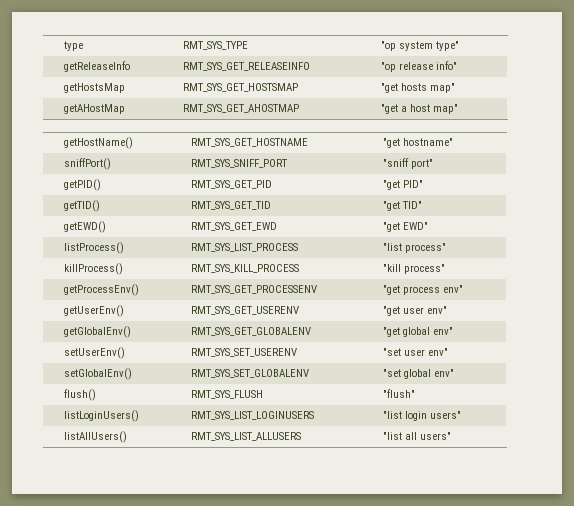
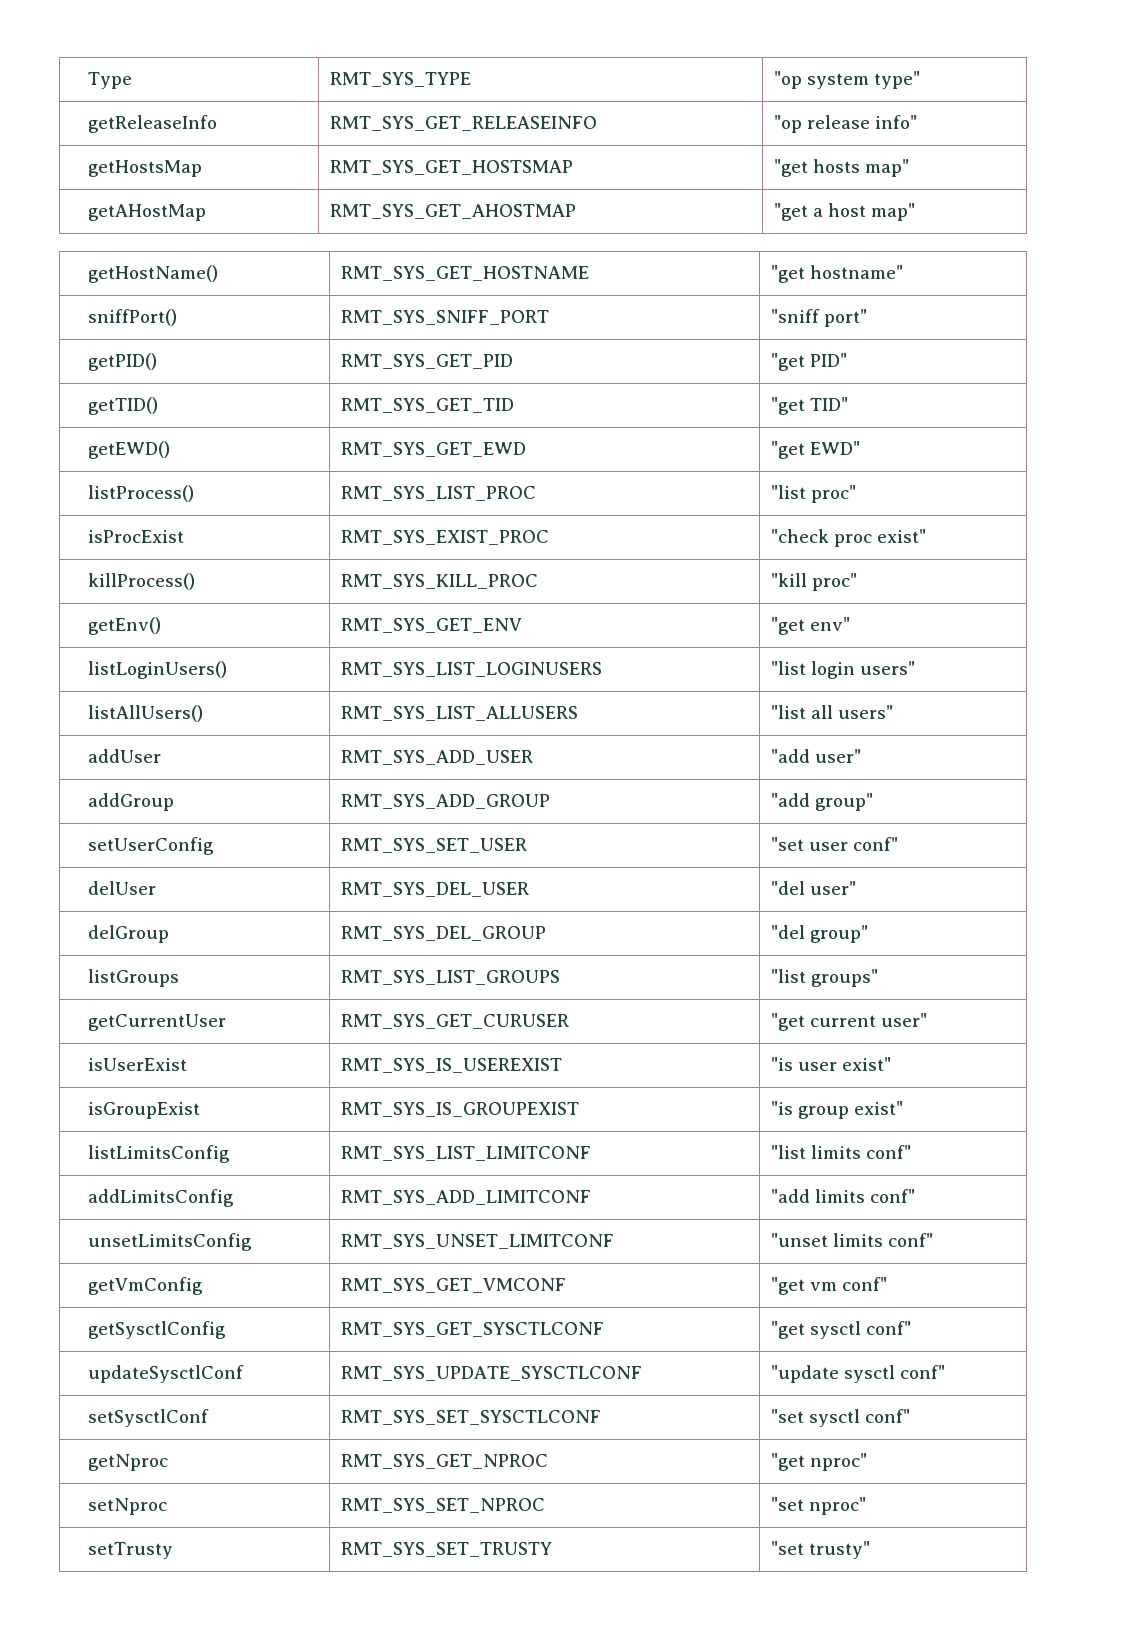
- type | RMT_SYS_TYPE | "op system type"
+ Type | RMT_SYS_TYPE | "op system type"
- listProcess() | RMT_SYS_LIST_PROCESS | "list process"
+ listProcess() | RMT_SYS_LIST_PROC | "list proc"
+ isProcExist | RMT_SYS_EXIST_PROC | "check proc exist"
- killProcess() | RMT_SYS_KILL_PROCESS | "kill process"
- getProcessEnv() | RMT_SYS_GET_PROCESSENV | "get process env"
- getUserEnv() | RMT_SYS_GET_USERENV | "get user env"
- getGlobalEnv() | RMT_SYS_GET_GLOBALENV | "get global env"
- setUserEnv() | RMT_SYS_SET_USERENV | "set user env"
- setGlobalEnv() | RMT_SYS_SET_GLOBALENV | "set global env"
- flush() | RMT_SYS_FLUSH | "flush"
+ killProcess() | RMT_SYS_KILL_PROC | "kill proc"
+ getEnv() | RMT_SYS_GET_ENV | "get env"
+ addUser | RMT_SYS_ADD_USER | "add user"
+ addGroup | RMT_SYS_ADD_GROUP | "add group"
+ setUserConfig | RMT_SYS_SET_USER | "set user conf"
+ delUser | RMT_SYS_DEL_USER | "del user"
+ delGroup | RMT_SYS_DEL_GROUP | "del group"
+ listGroups | RMT_SYS_LIST_GROUPS | "list groups"
+ getCurrentUser | RMT_SYS_GET_CURUSER | "get current user"
+ isUserExist | RMT_SYS_IS_USEREXIST | "is user exist"
+ isGroupExist | RMT_SYS_IS_GROUPEXIST | "is group exist"
+ listLimitsConfig | RMT_SYS_LIST_LIMITCONF | "list limits conf"
+ addLimitsConfig | RMT_SYS_ADD_LIMITCONF | "add limits conf"
+ unsetLimitsConfig | RMT_SYS_UNSET_LIMITCONF | "unset limits conf"
+ getVmConfig | RMT_SYS_GET_VMCONF | "get vm conf"
+ getSysctlConfig | RMT_SYS_GET_SYSCTLCONF | "get sysctl conf"
+ updateSysctlConf | RMT_SYS_UPDATE_SYSCTLCONF | "update sysctl conf"
+ setSysctlConf | RMT_SYS_SET_SYSCTLCONF | "set sysctl conf"
+ getNproc | RMT_SYS_GET_NPROC | "get nproc"
+ setNproc | RMT_SYS_SET_NPROC | "set nproc"
+ setTrusty | RMT_SYS_SET_TRUSTY | "set trusty"

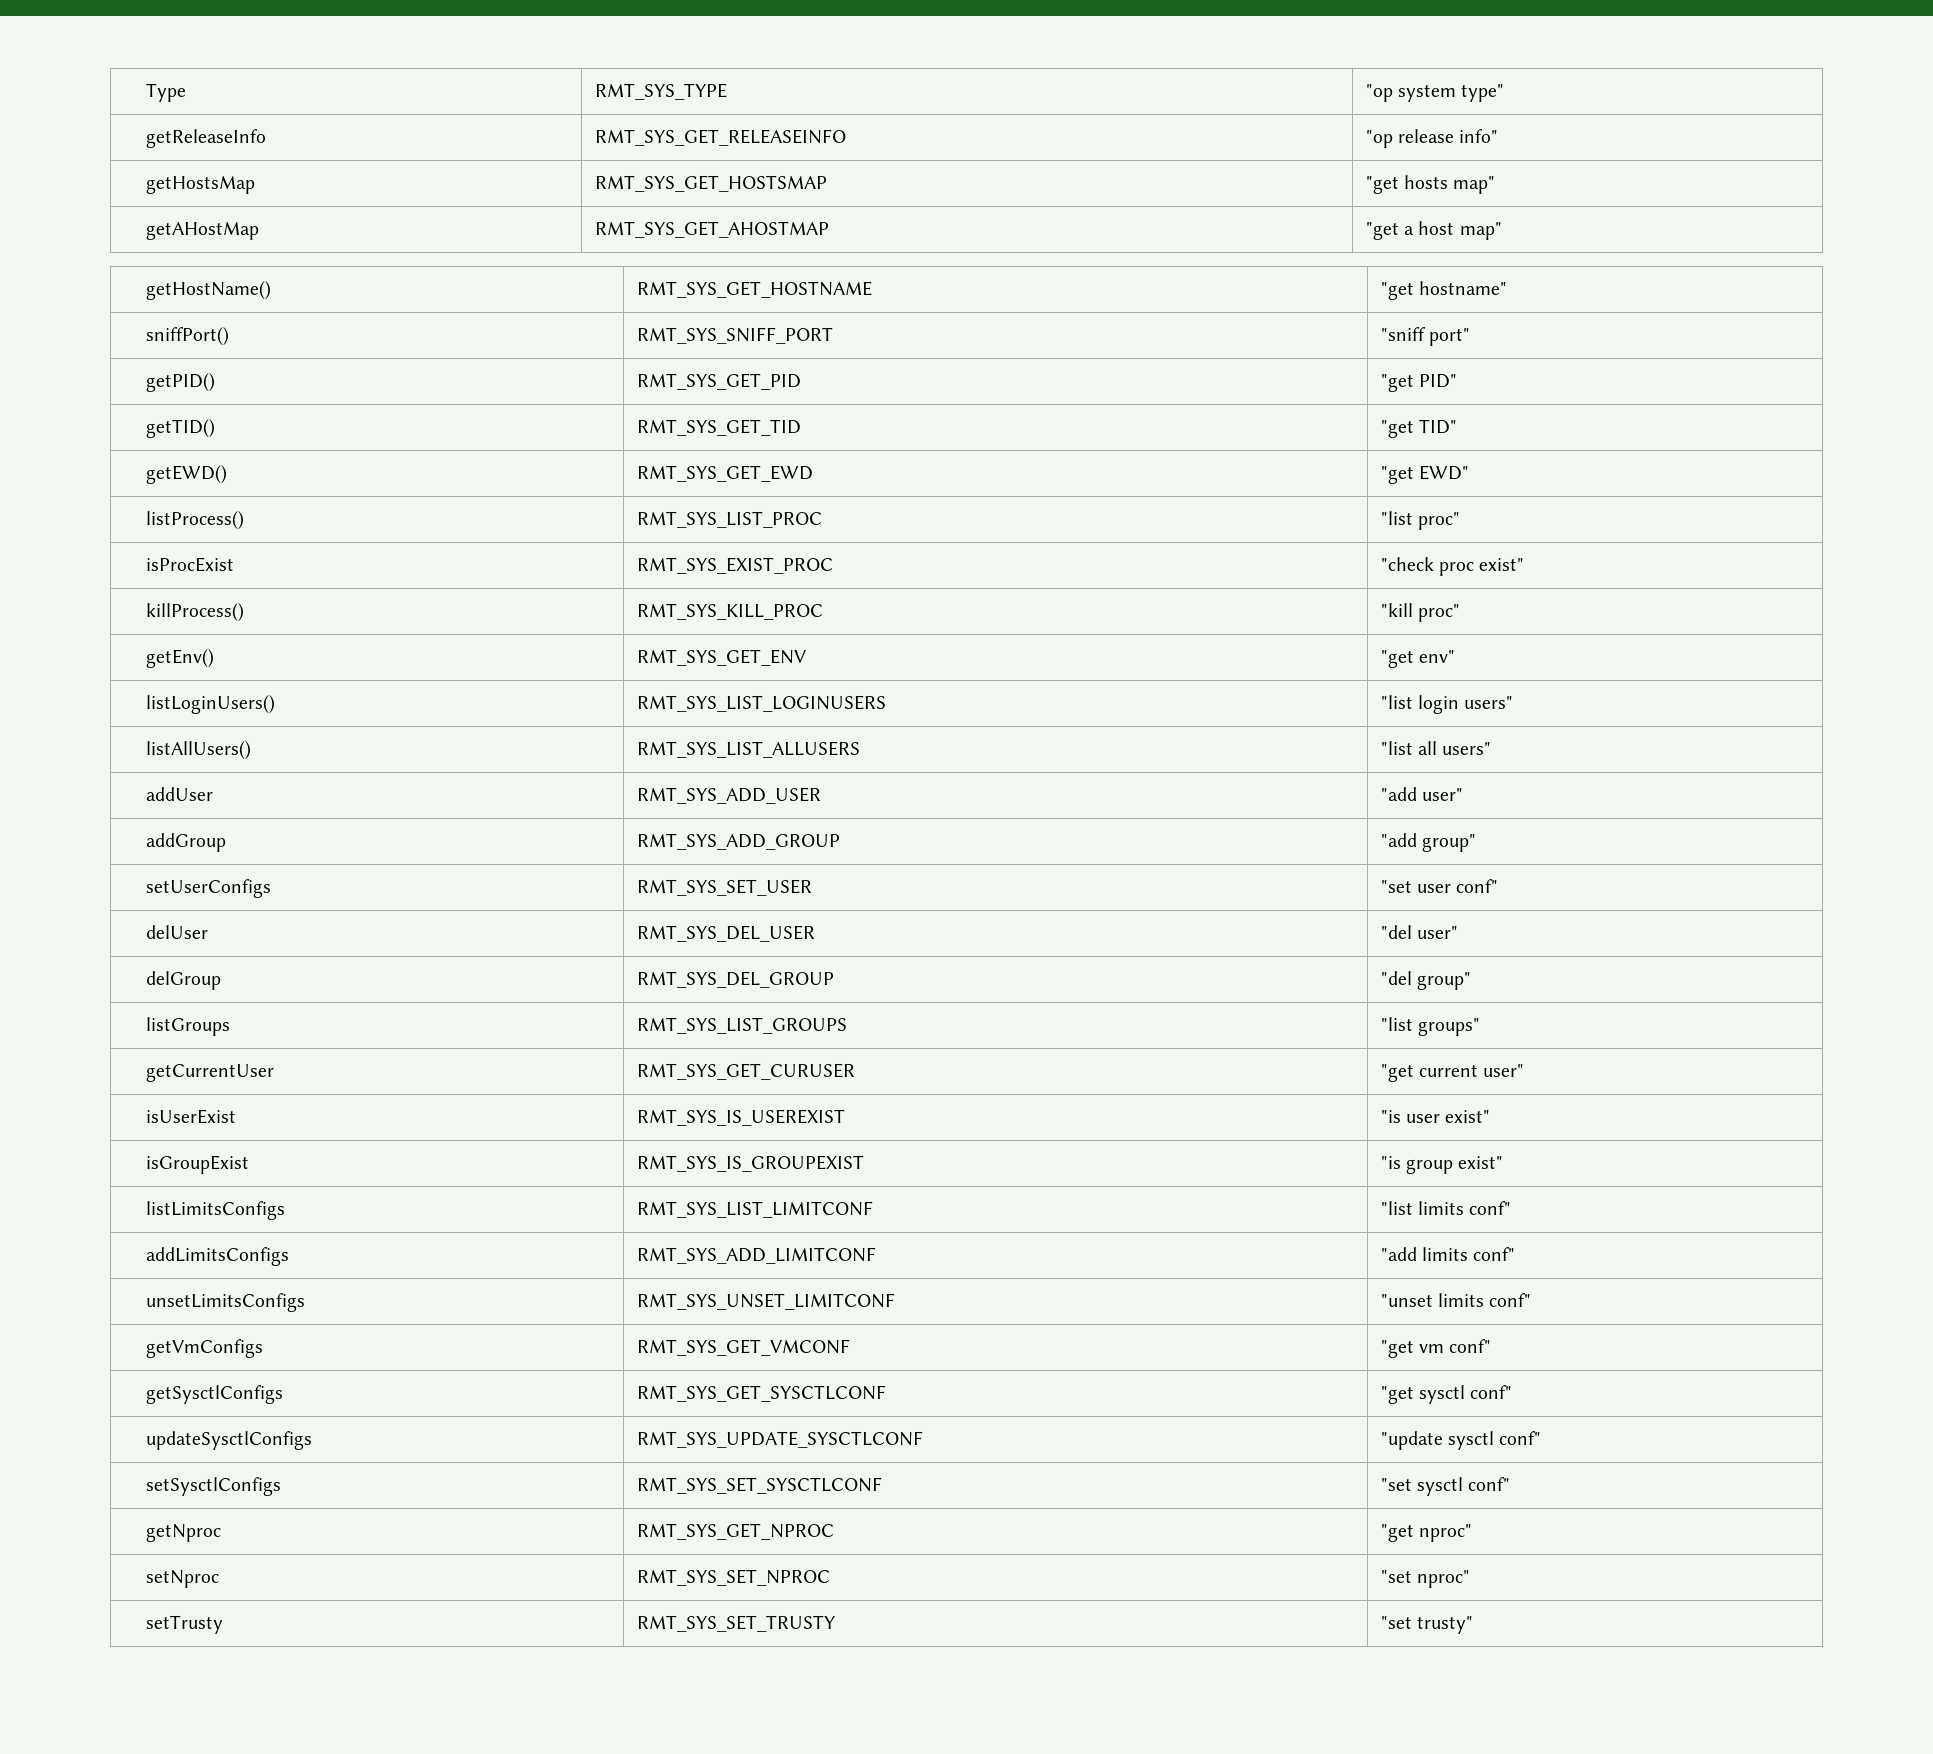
- setUserConfig | RMT_SYS_SET_USER | "set user conf"
+ setUserConfigs | RMT_SYS_SET_USER | "set user conf"
- listLimitsConfig | RMT_SYS_LIST_LIMITCONF | "list limits conf"
+ listLimitsConfigs | RMT_SYS_LIST_LIMITCONF | "list limits conf"
- addLimitsConfig | RMT_SYS_ADD_LIMITCONF | "add limits conf"
+ addLimitsConfigs | RMT_SYS_ADD_LIMITCONF | "add limits conf"
- unsetLimitsConfig | RMT_SYS_UNSET_LIMITCONF | "unset limits conf"
+ unsetLimitsConfigs | RMT_SYS_UNSET_LIMITCONF | "unset limits conf"
- getVmConfig | RMT_SYS_GET_VMCONF | "get vm conf"
+ getVmConfigs | RMT_SYS_GET_VMCONF | "get vm conf"
- getSysctlConfig | RMT_SYS_GET_SYSCTLCONF | "get sysctl conf"
+ getSysctlConfigs | RMT_SYS_GET_SYSCTLCONF | "get sysctl conf"
- updateSysctlConf | RMT_SYS_UPDATE_SYSCTLCONF | "update sysctl conf"
+ updateSysctlConfigs | RMT_SYS_UPDATE_SYSCTLCONF | "update sysctl conf"
- setSysctlConf | RMT_SYS_SET_SYSCTLCONF | "set sysctl conf"
+ setSysctlConfigs | RMT_SYS_SET_SYSCTLCONF | "set sysctl conf"

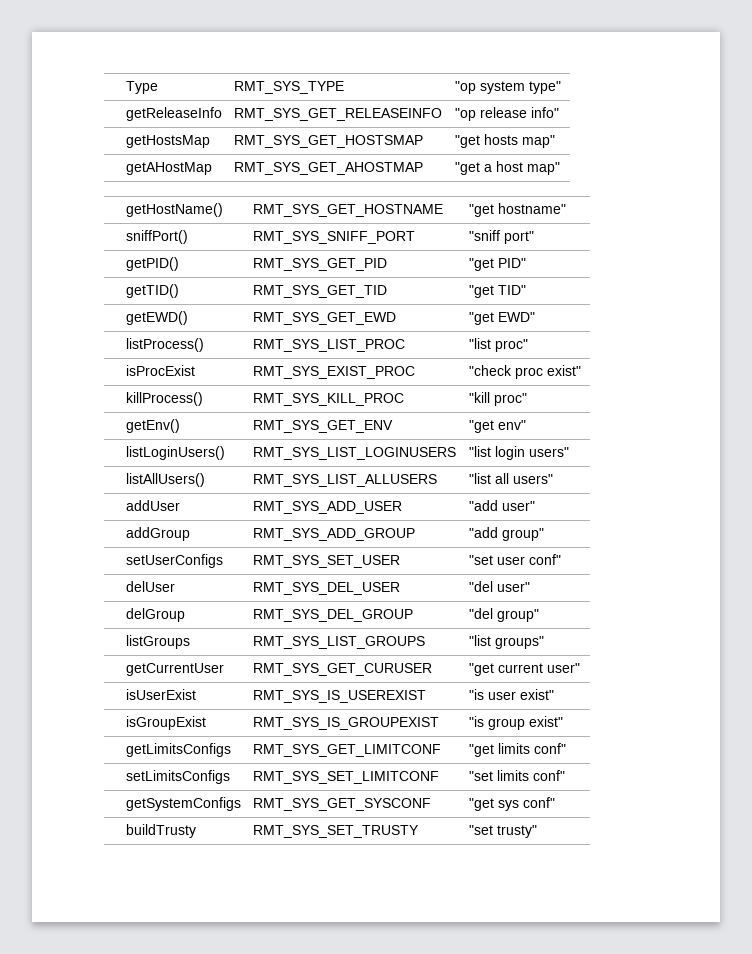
- listLimitsConfigs | RMT_SYS_LIST_LIMITCONF | "list limits conf"
- addLimitsConfigs | RMT_SYS_ADD_LIMITCONF | "add limits conf"
- unsetLimitsConfigs | RMT_SYS_UNSET_LIMITCONF | "unset limits conf"
- getVmConfigs | RMT_SYS_GET_VMCONF | "get vm conf"
- getSysctlConfigs | RMT_SYS_GET_SYSCTLCONF | "get sysctl conf"
- updateSysctlConfigs | RMT_SYS_UPDATE_SYSCTLCONF | "update sysctl conf"
- setSysctlConfigs | RMT_SYS_SET_SYSCTLCONF | "set sysctl conf"
- getNproc | RMT_SYS_GET_NPROC | "get nproc"
- setNproc | RMT_SYS_SET_NPROC | "set nproc"
- setTrusty | RMT_SYS_SET_TRUSTY | "set trusty"
+ getLimitsConfigs | RMT_SYS_GET_LIMITCONF | "get limits conf"
+ setLimitsConfigs | RMT_SYS_SET_LIMITCONF | "set limits conf"
+ getSystemConfigs | RMT_SYS_GET_SYSCONF | "get sys conf"
+ buildTrusty | RMT_SYS_SET_TRUSTY | "set trusty"

